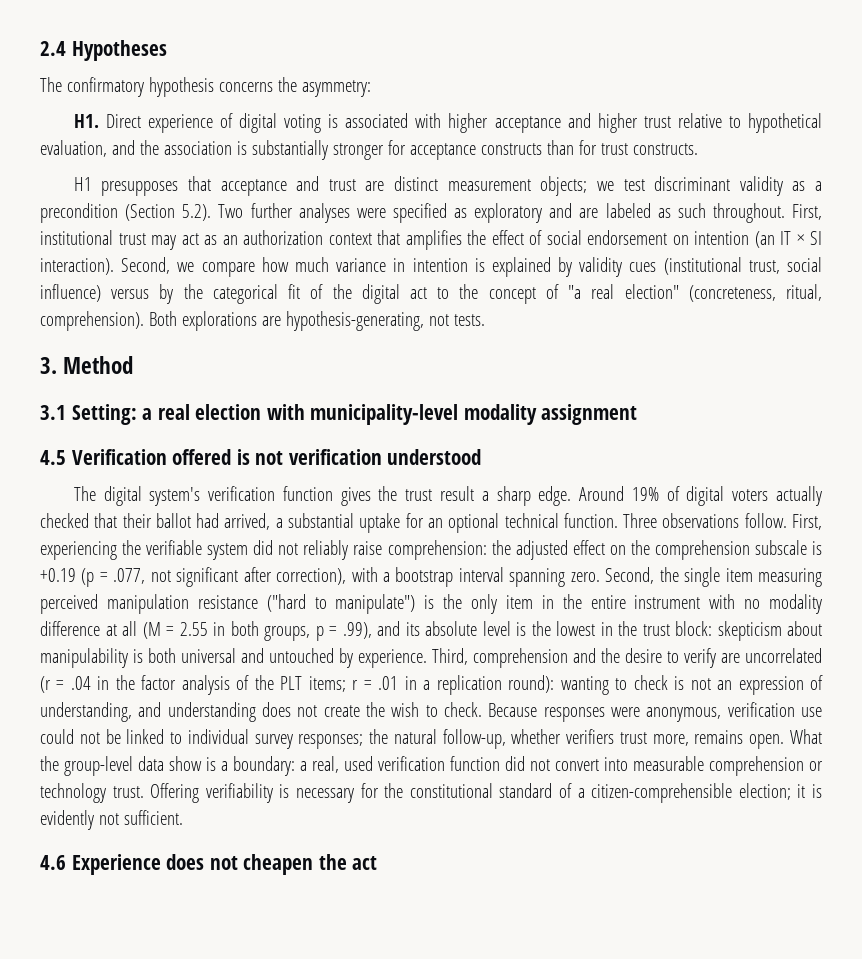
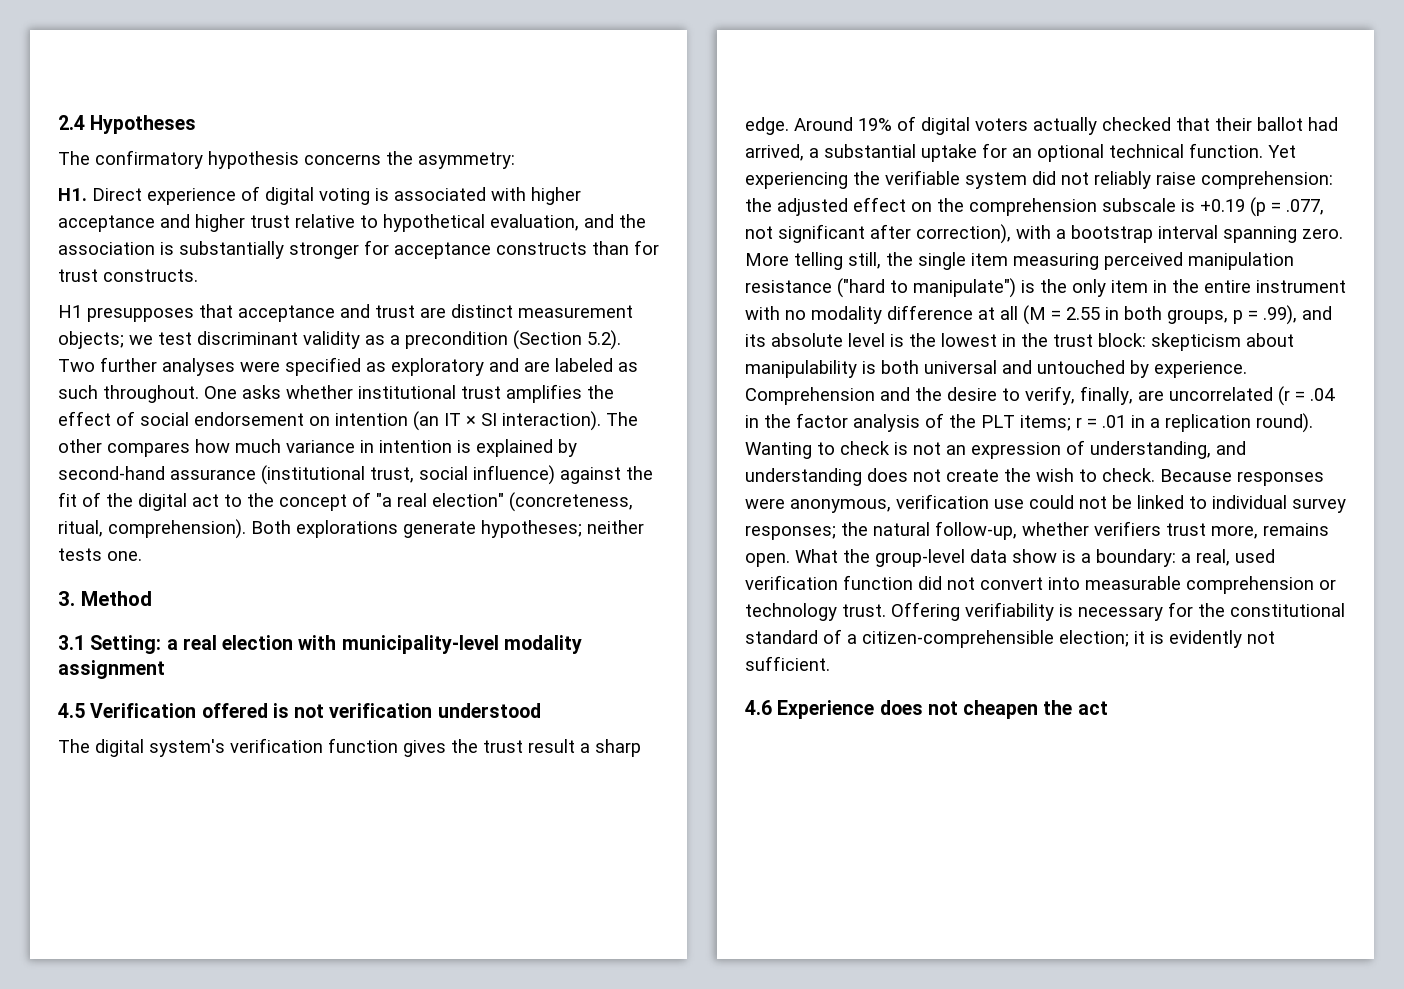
- First, institutional trust may act as an authorization context that amplifies the effect of social endorsement on intention (an IT × SI interaction).
+ One asks whether institutional trust amplifies the effect of social endorsement on intention (an IT × SI interaction).
- Second, we compare how much variance in intention is explained by validity cues (institutional trust, social influence) versus by the categorical fit of the digital act to the concept of "a real election" (concreteness, ritual, comprehension).
+ The other compares how much variance in intention is explained by second-hand assurance (institutional trust, social influence) against the fit of the digital act to the concept of "a real election" (concreteness, ritual, comprehension).
- Both explorations are hypothesis-generating, not tests.
+ Both explorations generate hypotheses; neither tests one.
- Three observations follow. First, experiencing the verifiable system did not reliably raise comprehension: the adjusted effect on the comprehension subscale is +0.19 (p = .077, not significant after correction), with a bootstrap interval spanning zero.
+ Yet experiencing the verifiable system did not reliably raise comprehension: the adjusted effect on the comprehension subscale is +0.19 (p = .077, not significant after correction), with a bootstrap interval spanning zero.
- Second, the single item measuring perceived manipulation resistance ("hard to manipulate") is the only item in the entire instrument with no modality difference at all (M = 2.55 in both groups, p = .99), and its absolute level is the lowest in the trust block: skepticism about manipulability is both universal and untouched by experience.
+ More telling still, the single item measuring perceived manipulation resistance ("hard to manipulate") is the only item in the entire instrument with no modality difference at all (M = 2.55 in both groups, p = .99), and its absolute level is the lowest in the trust block: skepticism about manipulability is both universal and untouched by experience.
- Third, comprehension and the desire to verify are uncorrelated (r = .04 in the factor analysis of the PLT items; r = .01 in a replication round): wanting to check is not an expression of understanding, and understanding does not create the wish to check.
+ Comprehension and the desire to verify, finally, are uncorrelated (r = .04 in the factor analysis of the PLT items; r = .01 in a replication round). Wanting to check is not an expression of understanding, and understanding does not create the wish to check.

